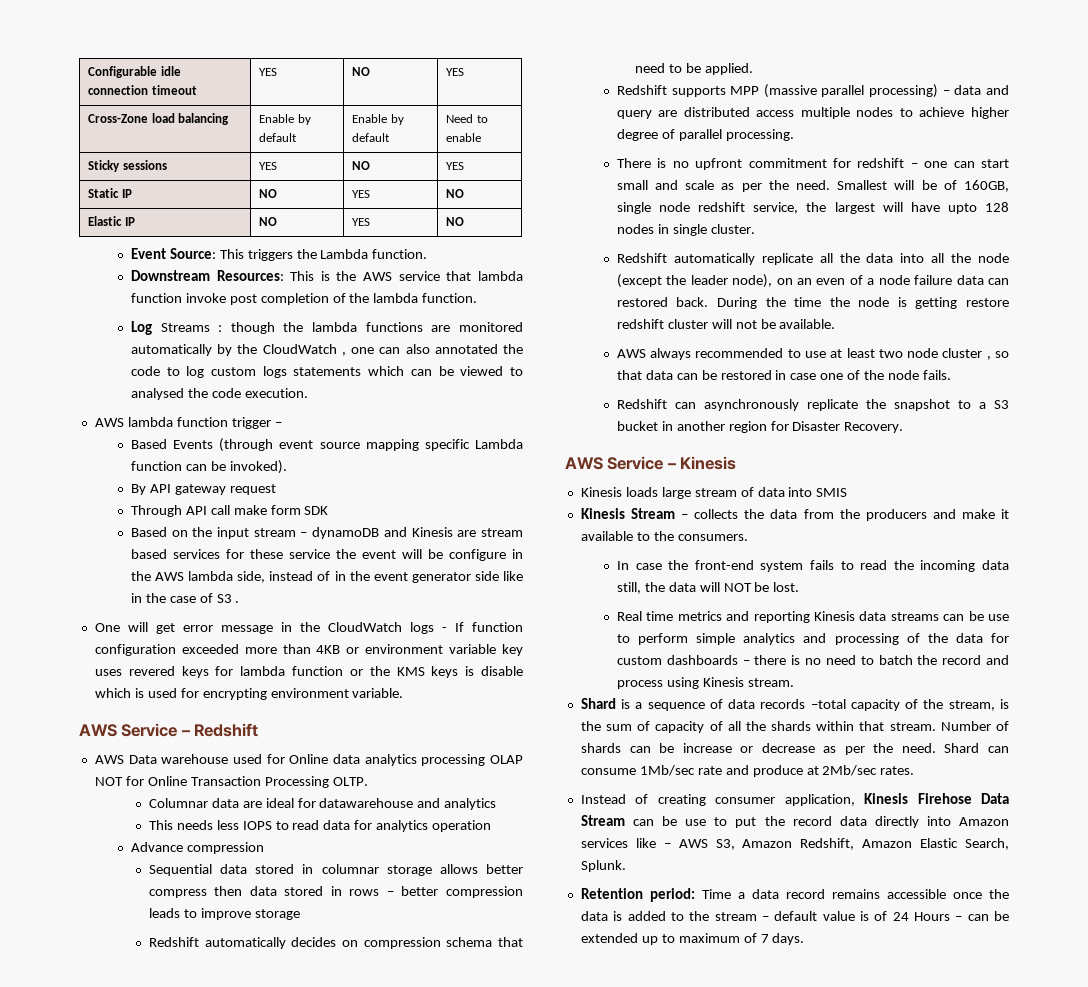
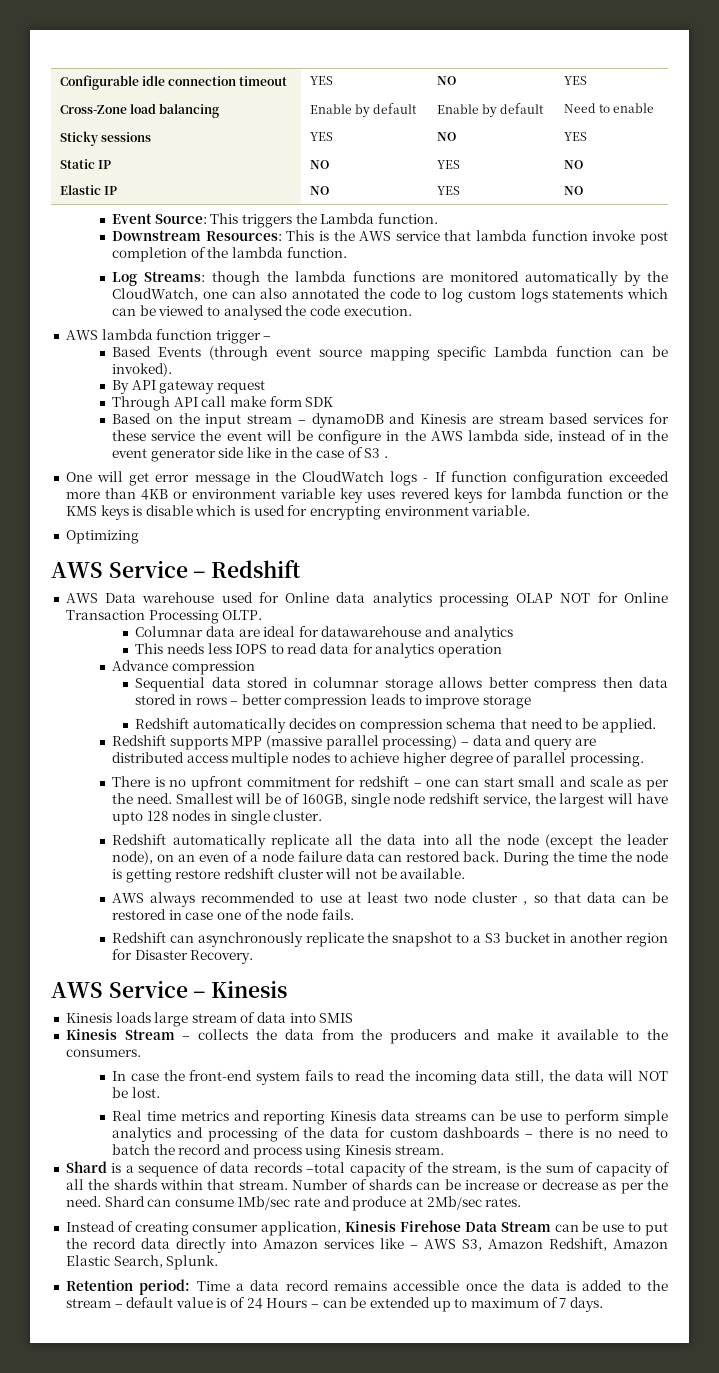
- Log Streams : though the lambda functions are monitored automatically by the CloudWatch , one can also annotated the code to log custom logs statements which can be viewed to analysed the code execution.
+ Log Streams: though the lambda functions are monitored automatically by the CloudWatch, one can also annotated the code to log custom logs statements which can be viewed to analysed the code execution.
+ Optimizing

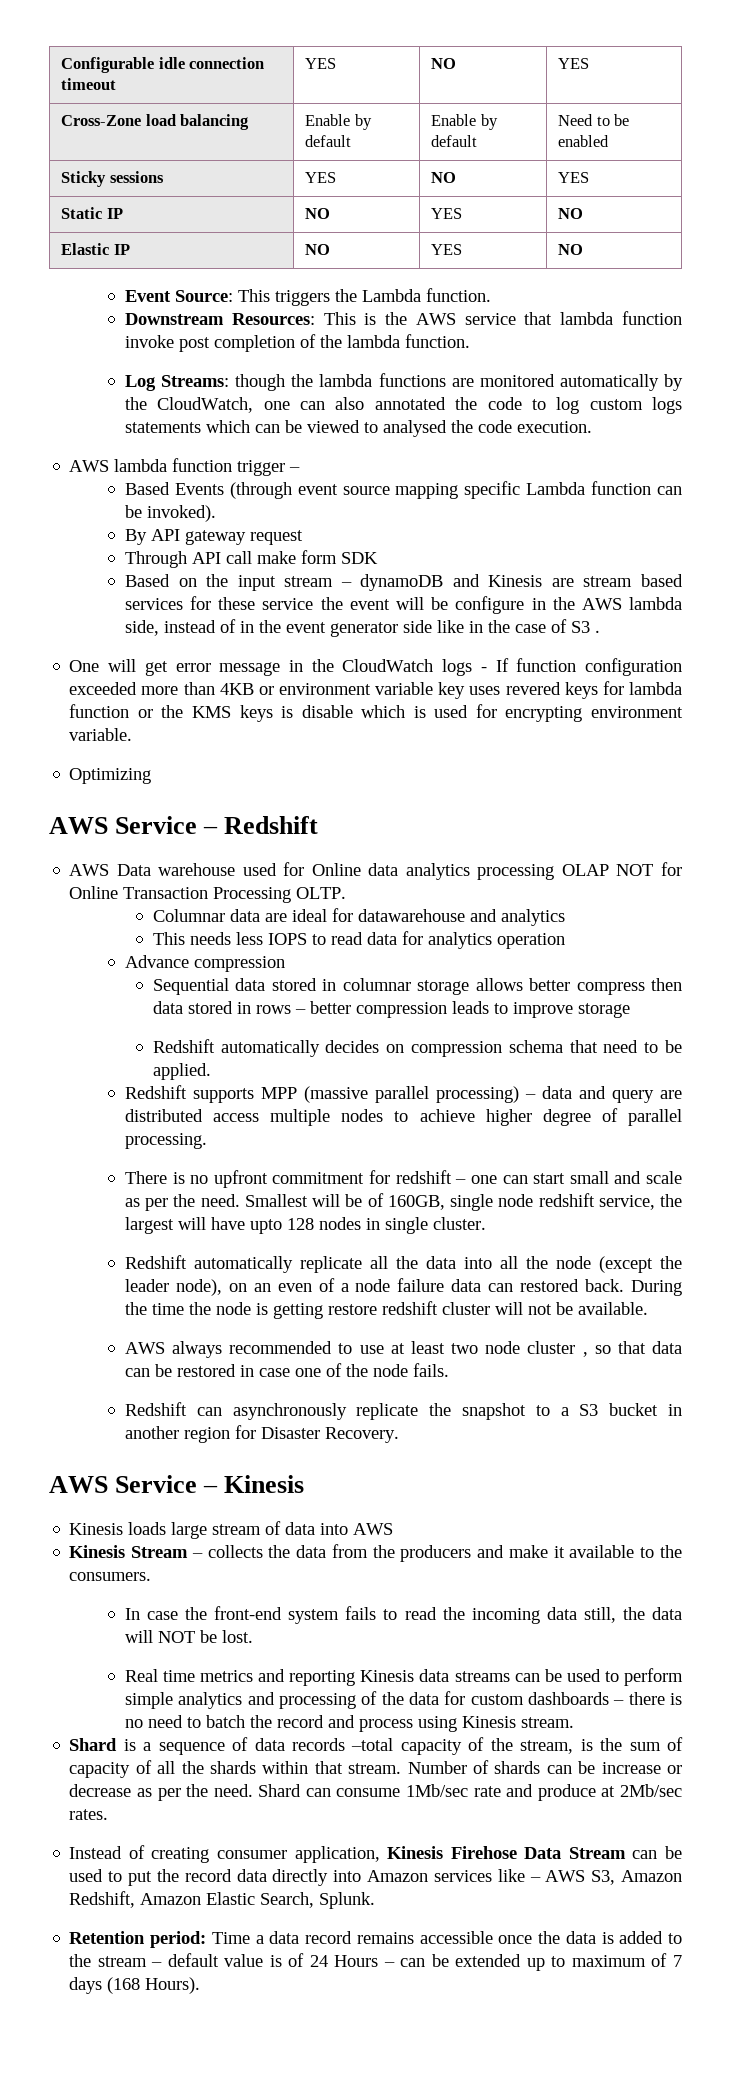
- Cross-Zone load balancing | Enable by default | Enable by default | Need to enable
+ Cross-Zone load balancing | Enable by default | Enable by default | Need to be enabled
- Kinesis loads large stream of data into SMIS
+ Kinesis loads large stream of data into AWS
- Real time metrics and reporting Kinesis data streams can be use to perform simple analytics and processing of the data for custom dashboards – there is no need to batch the record and process using Kinesis stream.
+ Real time metrics and reporting Kinesis data streams can be used to perform simple analytics and processing of the data for custom dashboards – there is no need to batch the record and process using Kinesis stream.
- Instead of creating consumer application, Kinesis Firehose Data Stream can be use to put the record data directly into Amazon services like – AWS S3, Amazon Redshift, Amazon Elastic Search, Splunk.
+ Instead of creating consumer application, Kinesis Firehose Data Stream can be used to put the record data directly into Amazon services like – AWS S3, Amazon Redshift, Amazon Elastic Search, Splunk.
- Retention period: Time a data record remains accessible once the data is added to the stream – default value is of 24 Hours – can be extended up to maximum of 7 days.
+ Retention period: Time a data record remains accessible once the data is added to the stream – default value is of 24 Hours – can be extended up to maximum of 7 days (168 Hours).

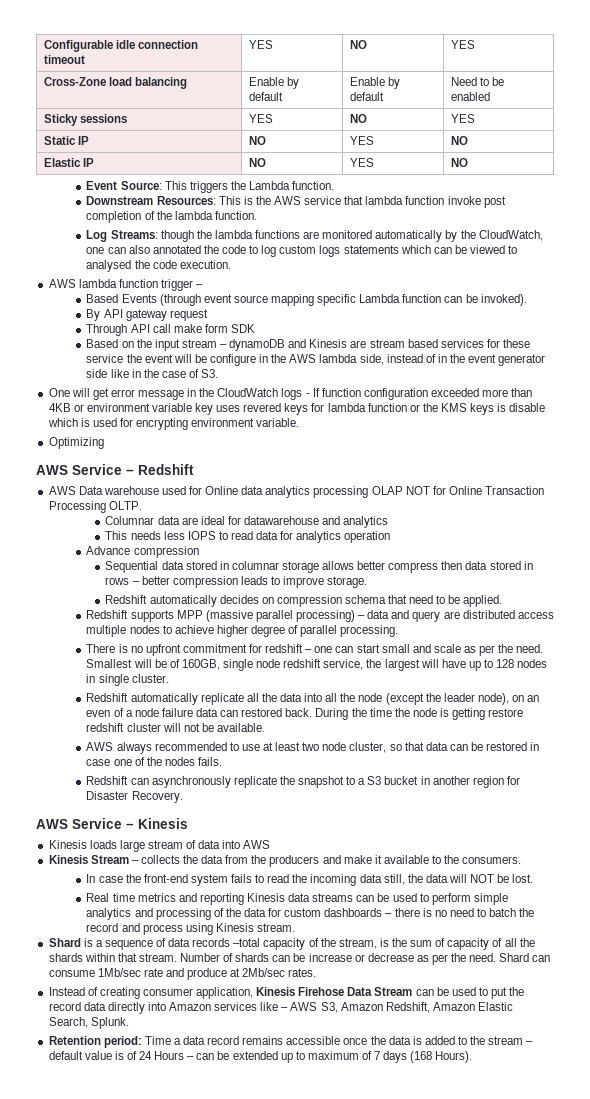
- Based on the input stream – dynamoDB and Kinesis are stream based services for these service the event will be configure in the AWS lambda side, instead of in the event generator side like in the case of S3 .
+ Based on the input stream – dynamoDB and Kinesis are stream based services for these service the event will be configure in the AWS lambda side, instead of in the event generator side like in the case of S3.
- Sequential data stored in columnar storage allows better compress then data stored in rows – better compression leads to improve storage
+ Sequential data stored in columnar storage allows better compress then data stored in rows – better compression leads to improve storage.
- Smallest will be of 160GB, single node redshift service, the largest will have upto 128 nodes in single cluster.
+ Smallest will be of 160GB, single node redshift service, the largest will have up to 128 nodes in single cluster.
- AWS always recommended to use at least two node cluster , so that data can be restored in case one of the node fails.
+ AWS always recommended to use at least two node cluster, so that data can be restored in case one of the nodes fails.

